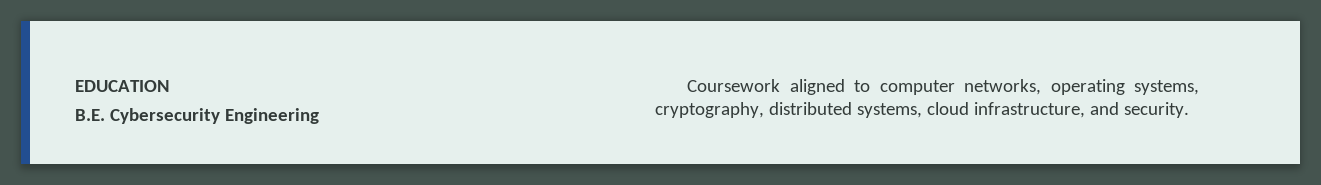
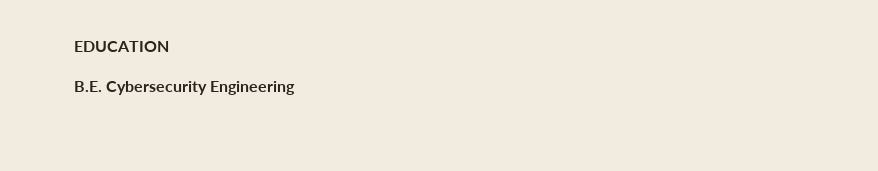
- Coursework aligned to computer networks, operating systems, cryptography, distributed systems, cloud infrastructure, and security.

